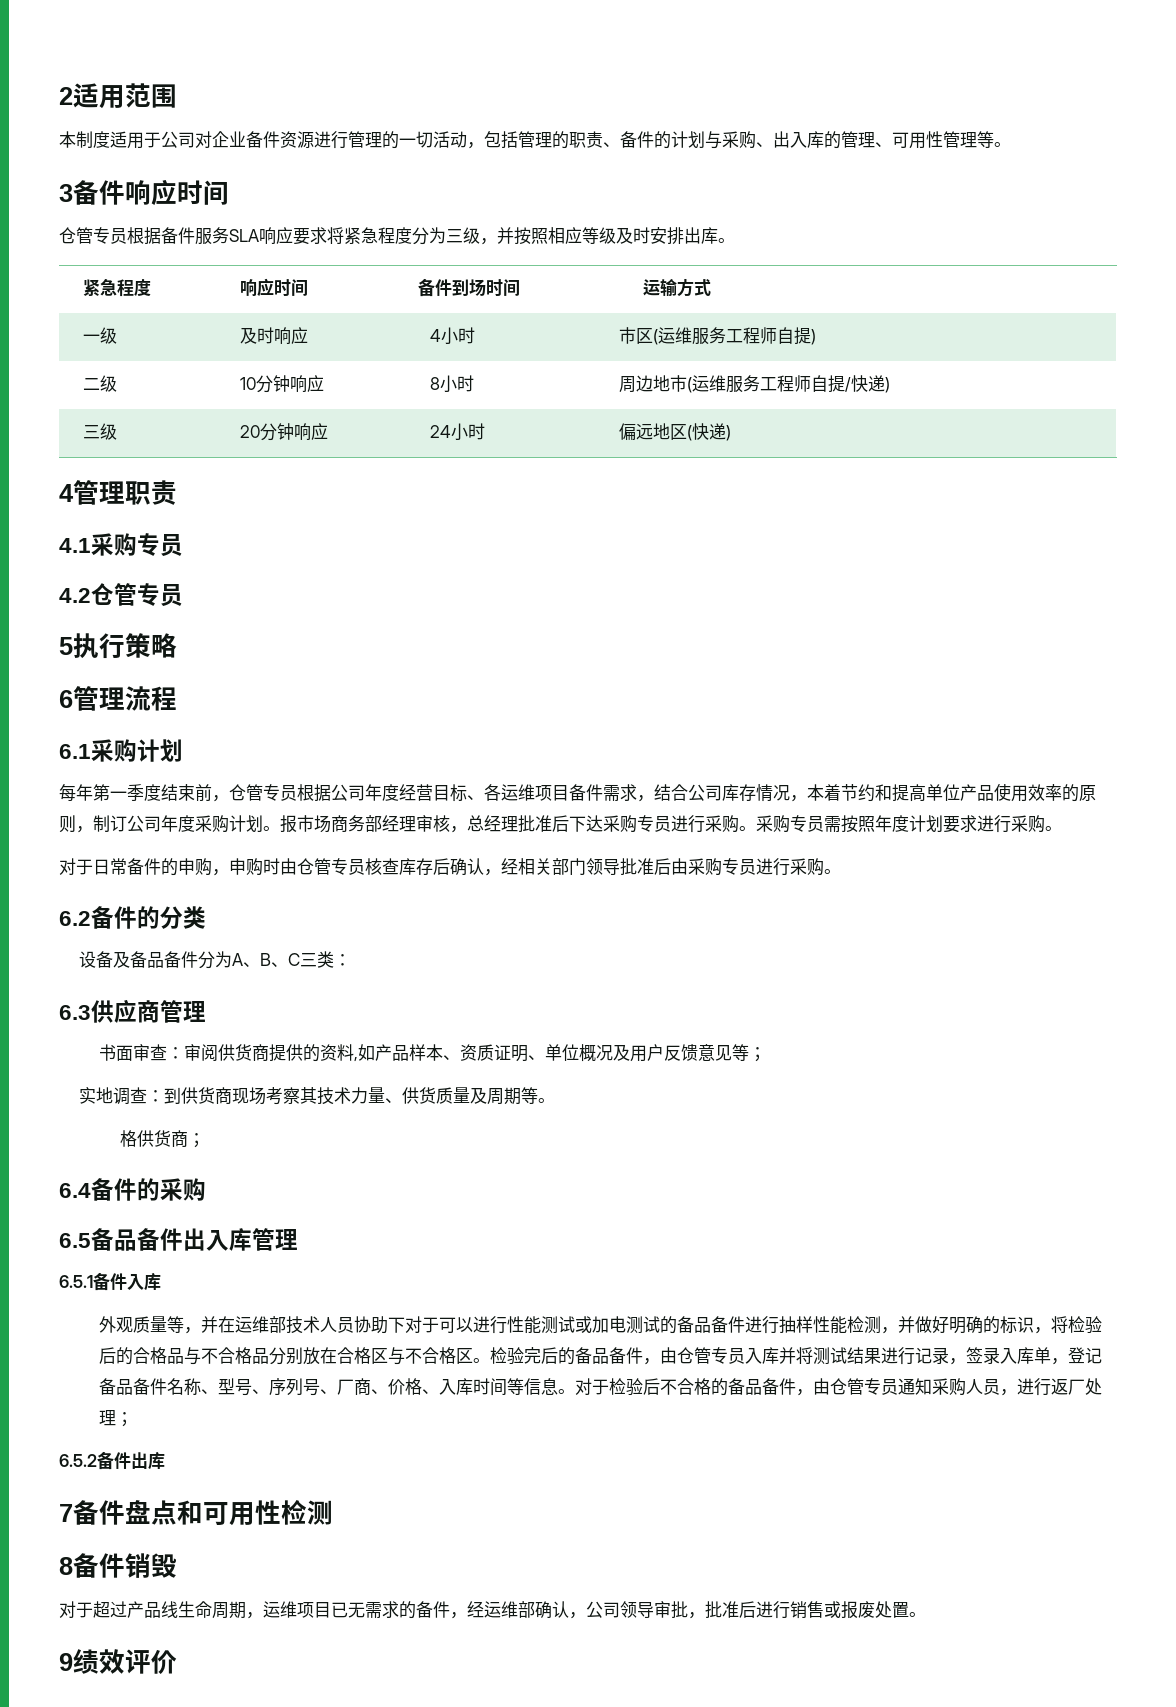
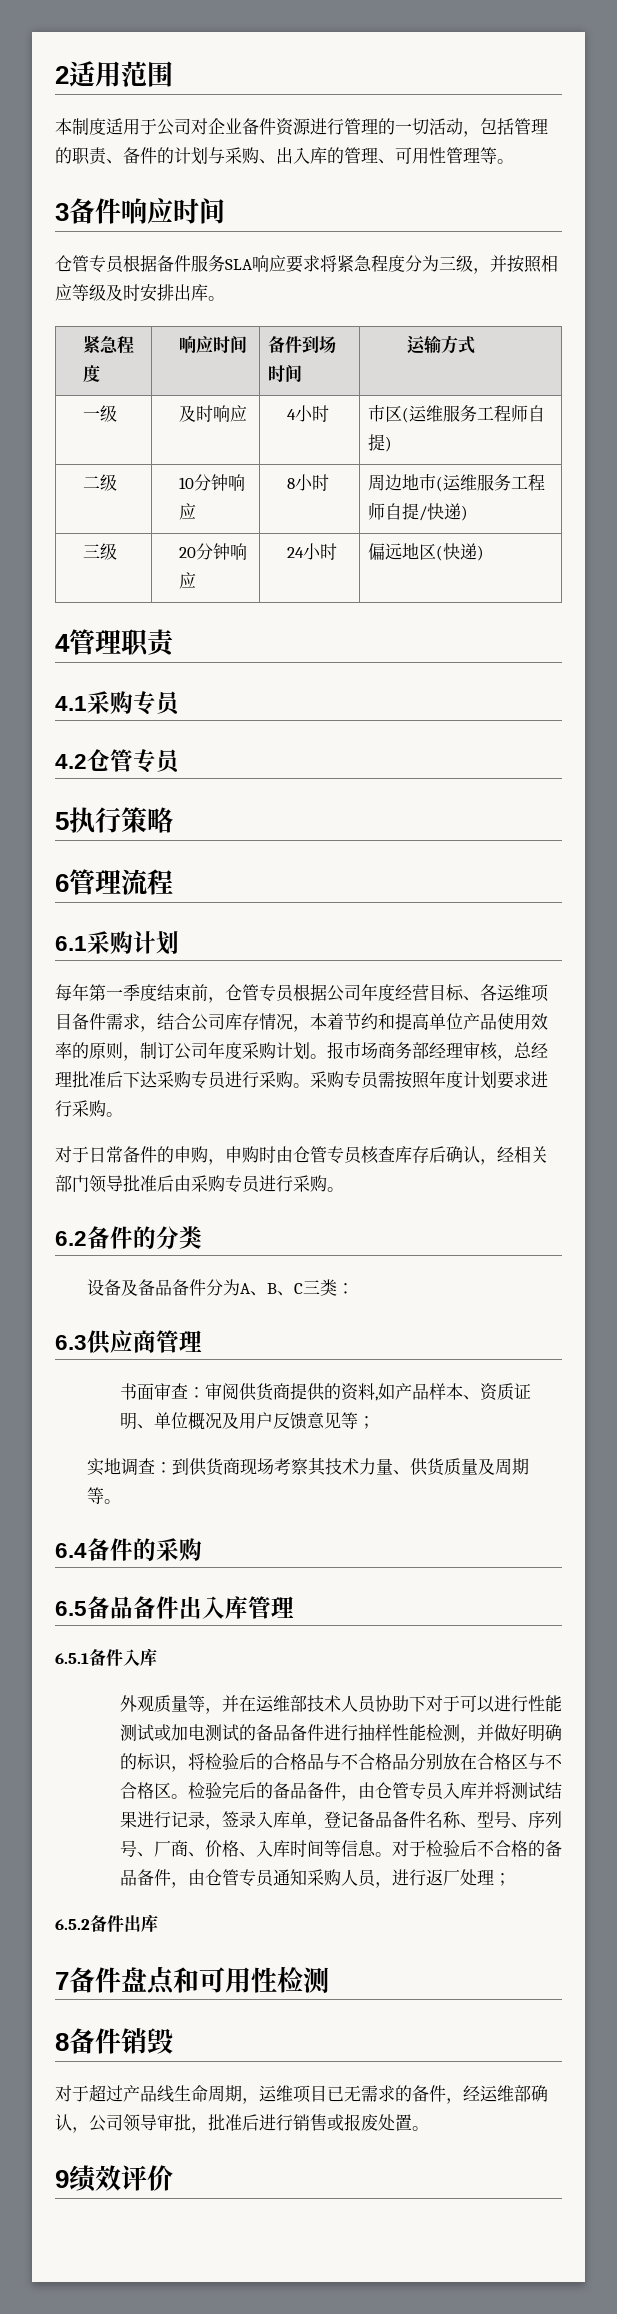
- 格供货商；

